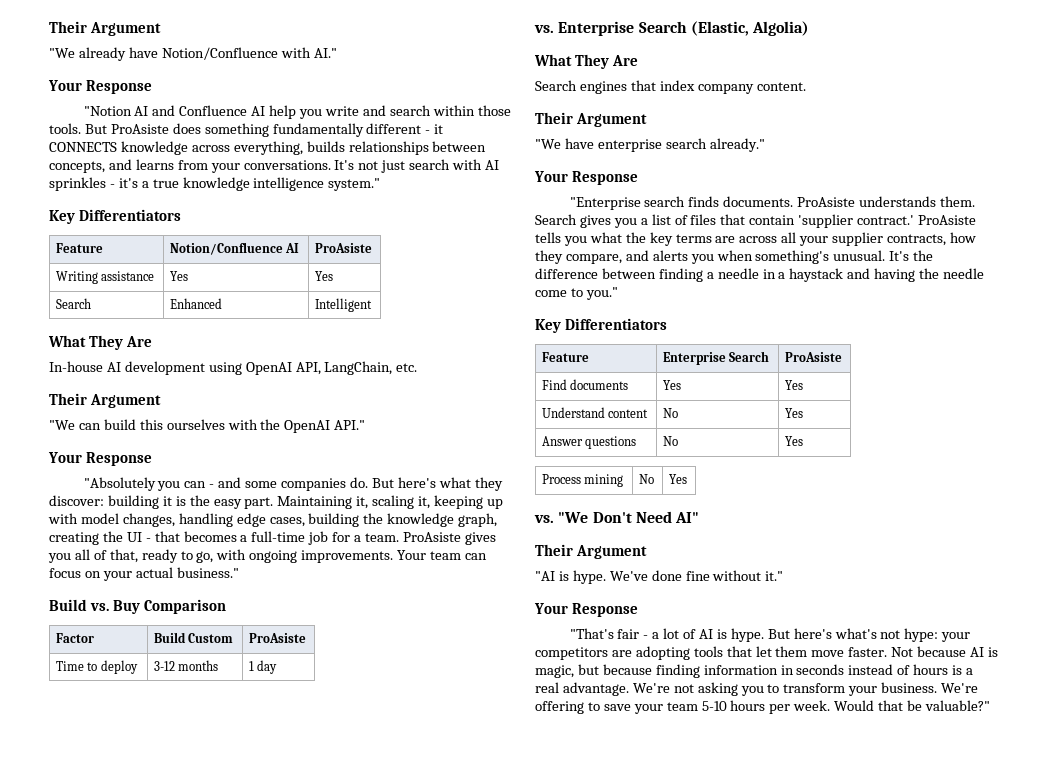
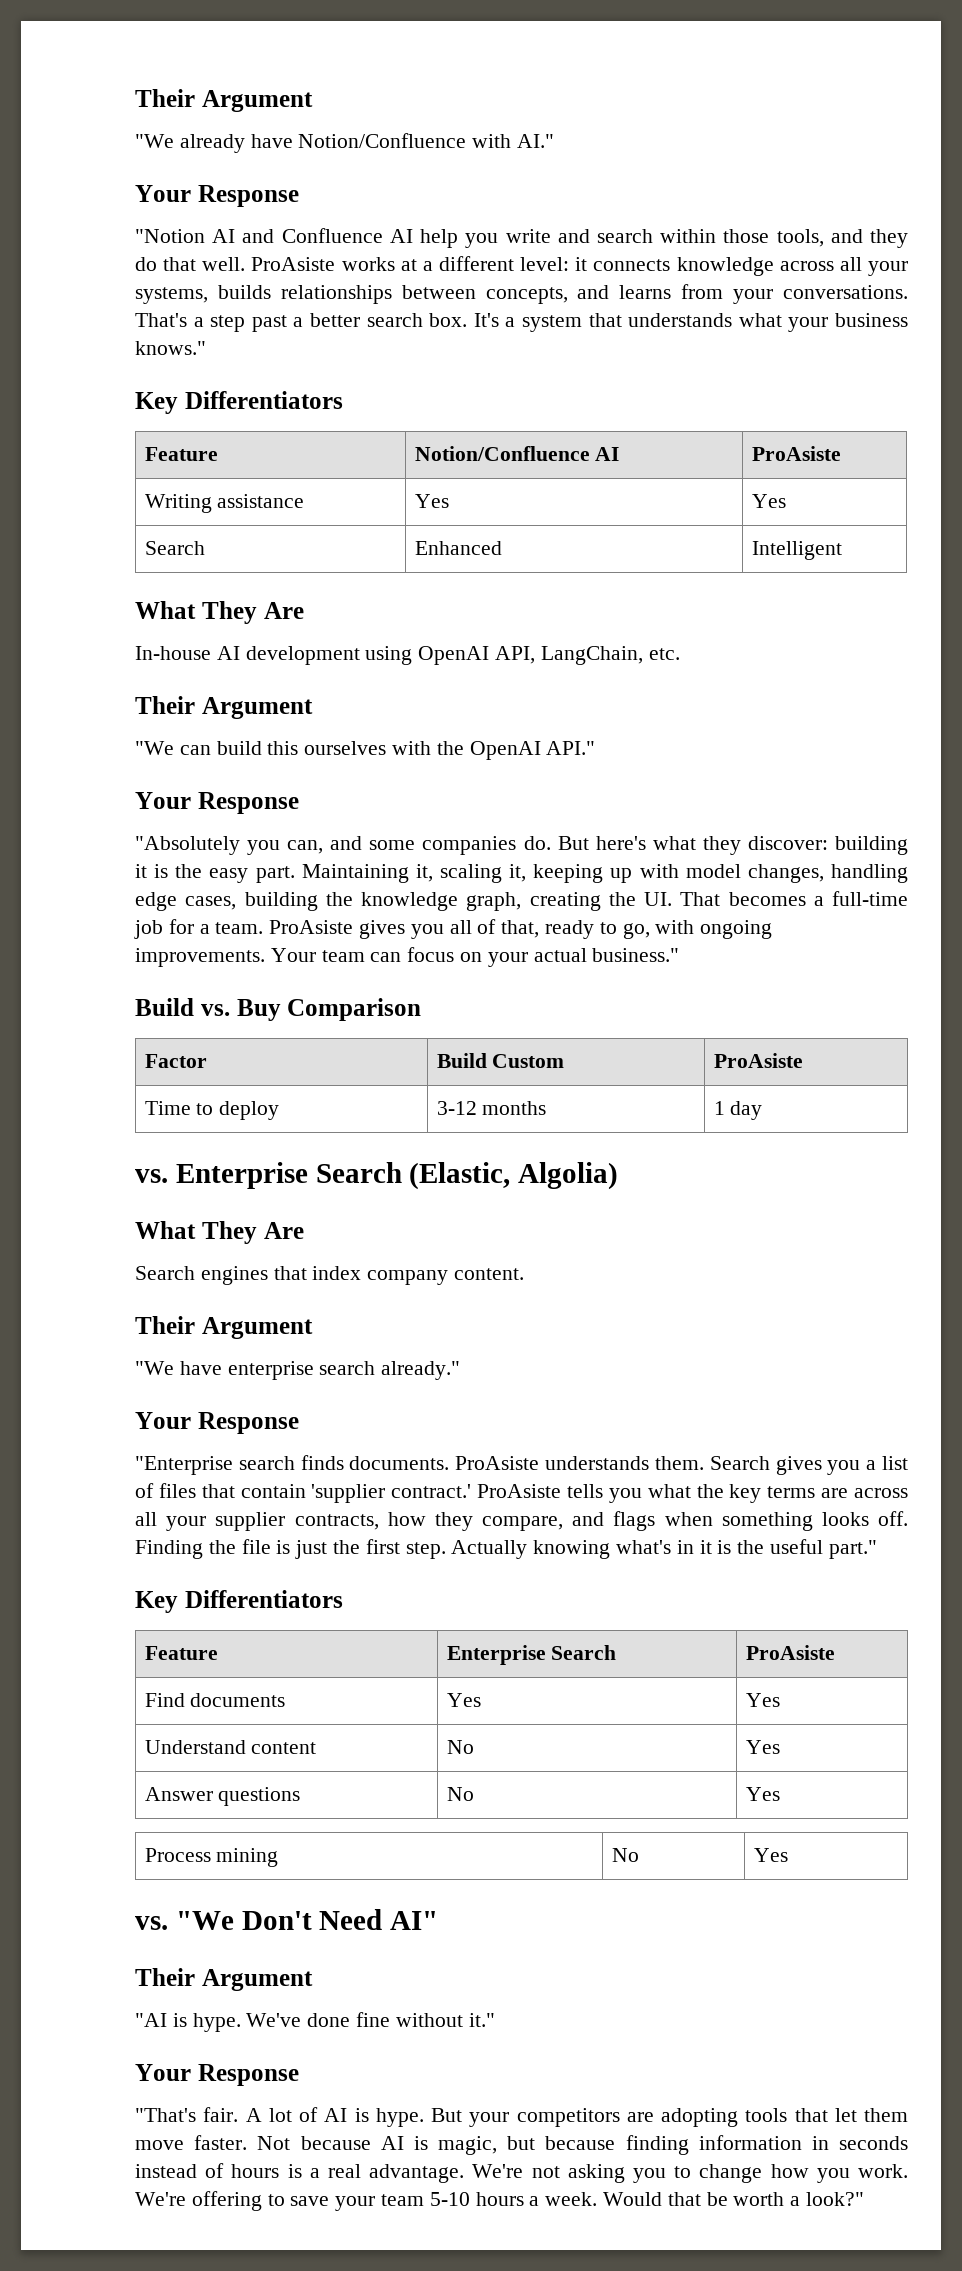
- "Notion AI and Confluence AI help you write and search within those tools. But ProAsiste does something fundamentally different - it CONNECTS knowledge across everything, builds relationships between concepts, and learns from your conversations.
+ "Notion AI and Confluence AI help you write and search within those tools, and they do that well. ProAsiste works at a different level: it connects knowledge across all your systems, builds relationships between concepts, and learns from your conversations.
- It's not just search with AI sprinkles - it's a true knowledge intelligence system."
+ That's a step past a better search box. It's a system that understands what your business knows."
- "Absolutely you can - and some companies do.
+ "Absolutely you can, and some companies do.
- Maintaining it, scaling it, keeping up with model changes, handling edge cases, building the knowledge graph, creating the UI - that becomes a full-time job for a team.
+ Maintaining it, scaling it, keeping up with model changes, handling edge cases, building the knowledge graph, creating the UI. That becomes a full-time job for a team.
- ProAsiste tells you what the key terms are across all your supplier contracts, how they compare, and alerts you when something's unusual. It's the difference between finding a needle in a haystack and having the needle come to you."
+ ProAsiste tells you what the key terms are across all your supplier contracts, how they compare, and flags when something looks off. Finding the file is just the first step. Actually knowing what's in it is the useful part."
- "That's fair - a lot of AI is hype.
+ "That's fair. A lot of AI is hype.
- But here's what's not hype: your competitors are adopting tools that let them move faster.
+ But your competitors are adopting tools that let them move faster.
- We're not asking you to transform your business.
+ We're not asking you to change how you work.
- We're offering to save your team 5-10 hours per week.
+ We're offering to save your team 5-10 hours a week.
- Would that be valuable?"
+ Would that be worth a look?"

